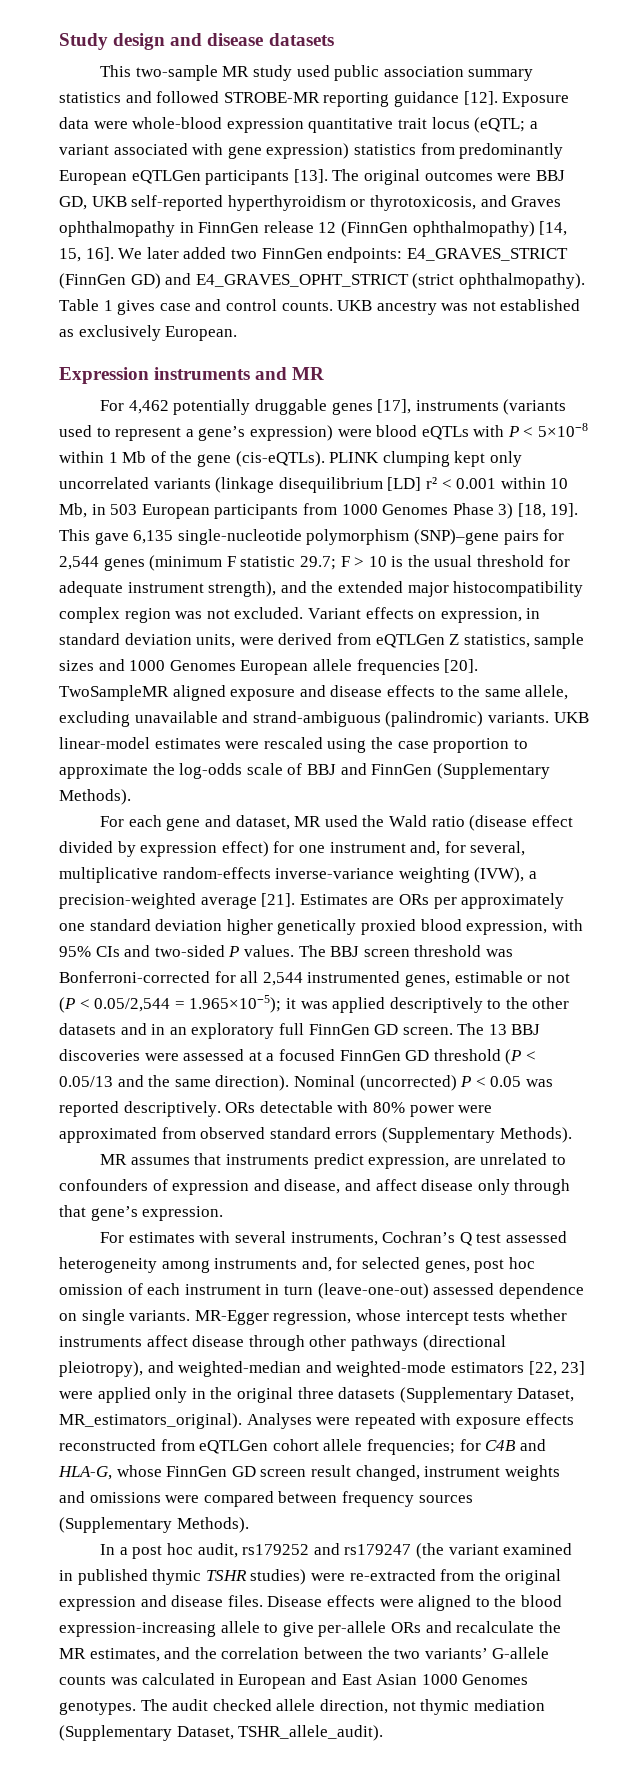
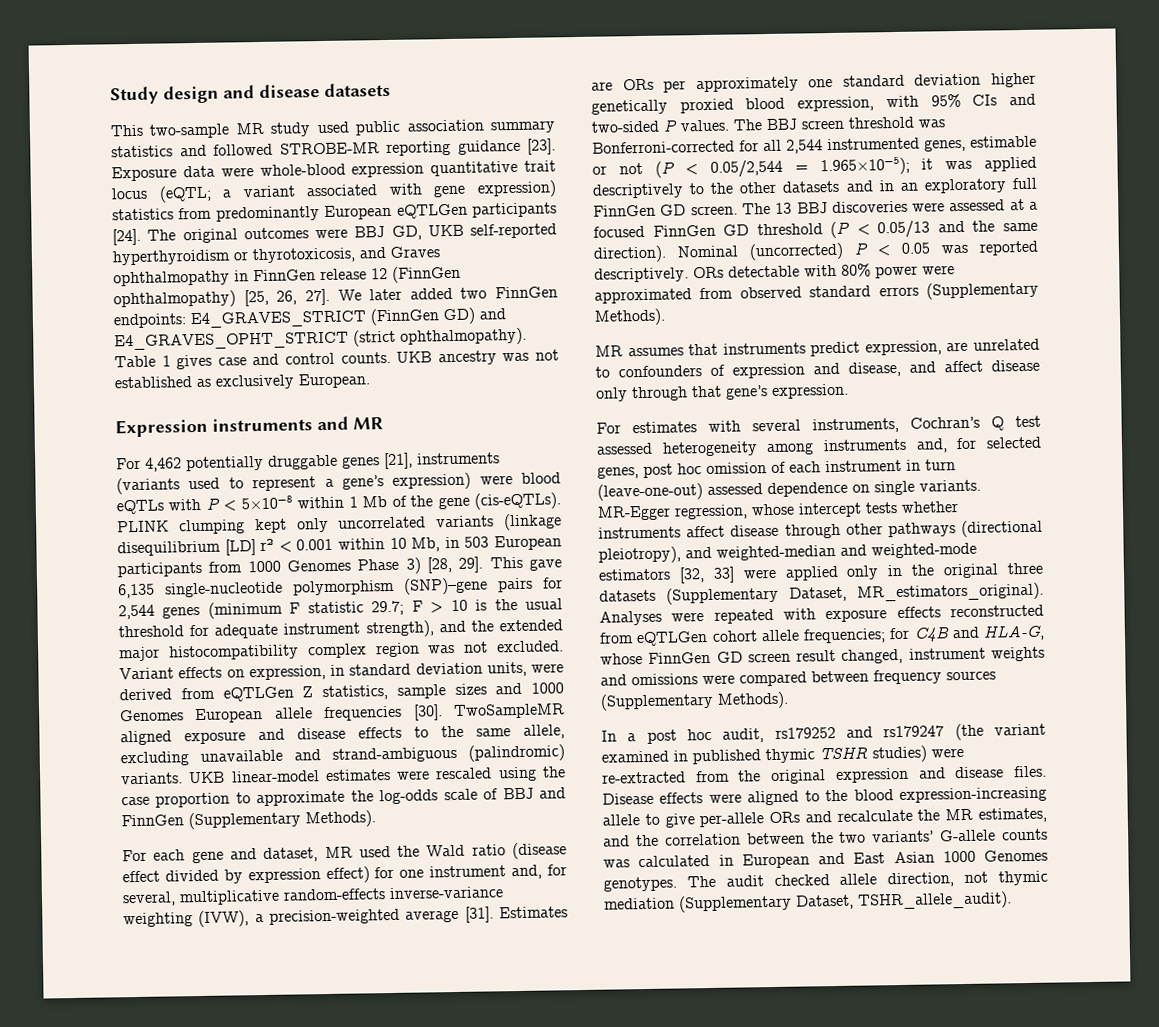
- This two-sample MR study used public association summary statistics and followed STROBE-MR reporting guidance [12].
+ This two-sample MR study used public association summary statistics and followed STROBE-MR reporting guidance [23].
- Exposure data were whole-blood expression quantitative trait locus (eQTL; a variant associated with gene expression) statistics from predominantly European eQTLGen participants [13].
+ Exposure data were whole-blood expression quantitative trait locus (eQTL; a variant associated with gene expression) statistics from predominantly European eQTLGen participants [24].
- The original outcomes were BBJ GD, UKB self-reported hyperthyroidism or thyrotoxicosis, and Graves ophthalmopathy in FinnGen release 12 (FinnGen ophthalmopathy) [14, 15, 16].
+ The original outcomes were BBJ GD, UKB self-reported hyperthyroidism or thyrotoxicosis, and Graves ophthalmopathy in FinnGen release 12 (FinnGen ophthalmopathy) [25, 26, 27].
- For 4,462 potentially druggable genes [17], instruments (variants used to represent a gene’s expression) were blood eQTLs with P < 5×10−8 within 1 Mb of the gene (cis-eQTLs).
+ For 4,462 potentially druggable genes [21], instruments (variants used to represent a gene’s expression) were blood eQTLs with P < 5×10−8 within 1 Mb of the gene (cis-eQTLs).
- PLINK clumping kept only uncorrelated variants (linkage disequilibrium [LD] r² < 0.001 within 10 Mb, in 503 European participants from 1000 Genomes Phase 3) [18, 19].
+ PLINK clumping kept only uncorrelated variants (linkage disequilibrium [LD] r² < 0.001 within 10 Mb, in 503 European participants from 1000 Genomes Phase 3) [28, 29].
- Variant effects on expression, in standard deviation units, were derived from eQTLGen Z statistics, sample sizes and 1000 Genomes European allele frequencies [20].
+ Variant effects on expression, in standard deviation units, were derived from eQTLGen Z statistics, sample sizes and 1000 Genomes European allele frequencies [30].
- For each gene and dataset, MR used the Wald ratio (disease effect divided by expression effect) for one instrument and, for several, multiplicative random-effects inverse-variance weighting (IVW), a precision-weighted average [21].
+ For each gene and dataset, MR used the Wald ratio (disease effect divided by expression effect) for one instrument and, for several, multiplicative random-effects inverse-variance weighting (IVW), a precision-weighted average [31].
- MR-Egger regression, whose intercept tests whether instruments affect disease through other pathways (directional pleiotropy), and weighted-median and weighted-mode estimators [22, 23] were applied only in the original three datasets (Supplementary Dataset, MR_estimators_original).
+ MR-Egger regression, whose intercept tests whether instruments affect disease through other pathways (directional pleiotropy), and weighted-median and weighted-mode estimators [32, 33] were applied only in the original three datasets (Supplementary Dataset, MR_estimators_original).

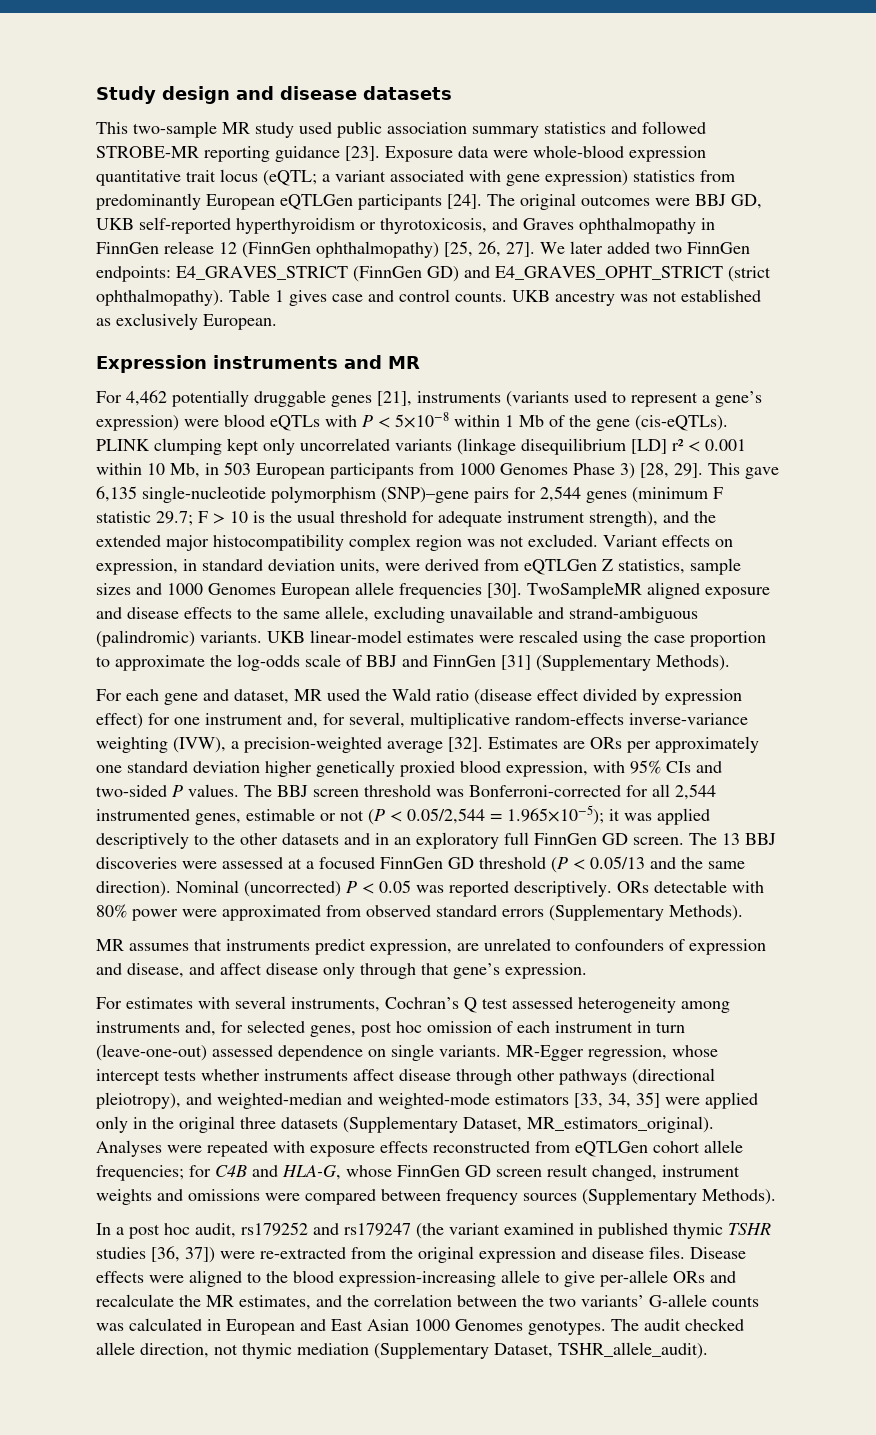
- UKB linear-model estimates were rescaled using the case proportion to approximate the log-odds scale of BBJ and FinnGen (Supplementary Methods).
+ UKB linear-model estimates were rescaled using the case proportion to approximate the log-odds scale of BBJ and FinnGen [31] (Supplementary Methods).
- For each gene and dataset, MR used the Wald ratio (disease effect divided by expression effect) for one instrument and, for several, multiplicative random-effects inverse-variance weighting (IVW), a precision-weighted average [31].
+ For each gene and dataset, MR used the Wald ratio (disease effect divided by expression effect) for one instrument and, for several, multiplicative random-effects inverse-variance weighting (IVW), a precision-weighted average [32].
- MR-Egger regression, whose intercept tests whether instruments affect disease through other pathways (directional pleiotropy), and weighted-median and weighted-mode estimators [32, 33] were applied only in the original three datasets (Supplementary Dataset, MR_estimators_original).
+ MR-Egger regression, whose intercept tests whether instruments affect disease through other pathways (directional pleiotropy), and weighted-median and weighted-mode estimators [33, 34, 35] were applied only in the original three datasets (Supplementary Dataset, MR_estimators_original).
- In a post hoc audit, rs179252 and rs179247 (the variant examined in published thymic TSHR studies) were re-extracted from the original expression and disease files.
+ In a post hoc audit, rs179252 and rs179247 (the variant examined in published thymic TSHR studies [36, 37]) were re-extracted from the original expression and disease files.

